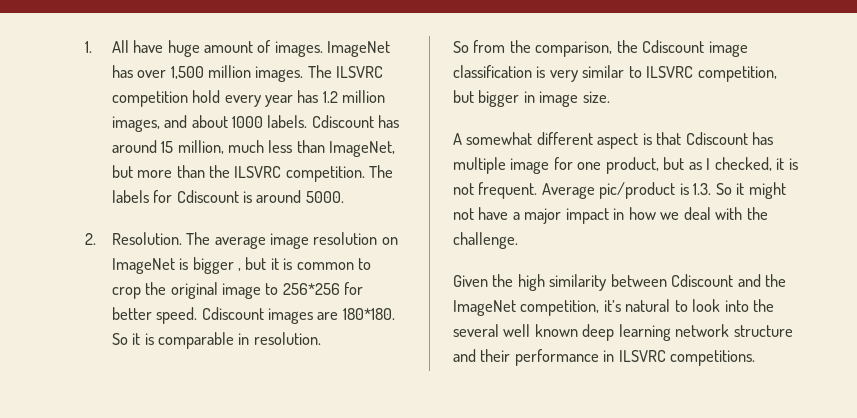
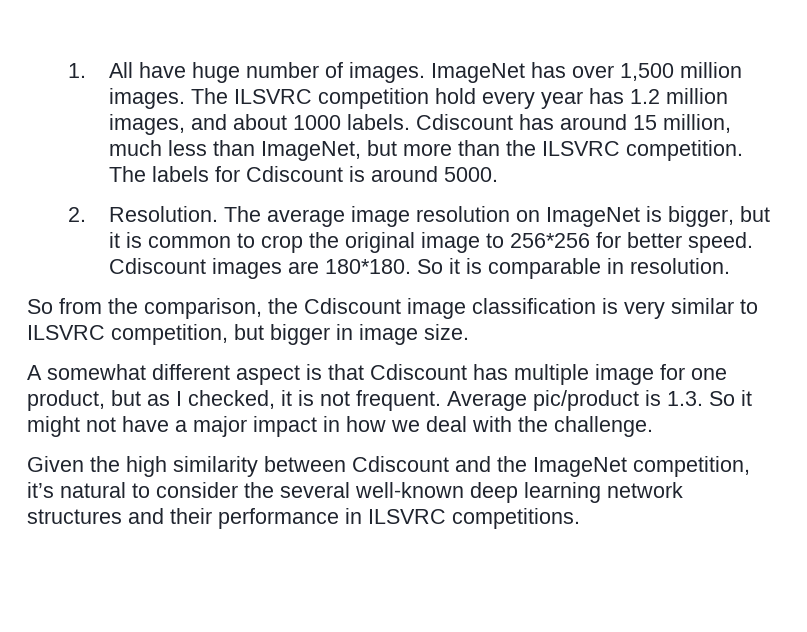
- 1. All have huge amount of images.
+ 1. All have huge number of images.
- The average image resolution on ImageNet is bigger , but it is common to crop the original image to 256*256 for better speed.
+ The average image resolution on ImageNet is bigger, but it is common to crop the original image to 256*256 for better speed.
- Given the high similarity between Cdiscount and the ImageNet competition, it’s natural to look into the several well known deep learning network structure and their performance in ILSVRC competitions.
+ Given the high similarity between Cdiscount and the ImageNet competition, it’s natural to consider the several well-known deep learning network structures and their performance in ILSVRC competitions.

